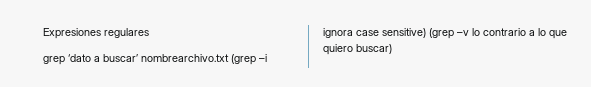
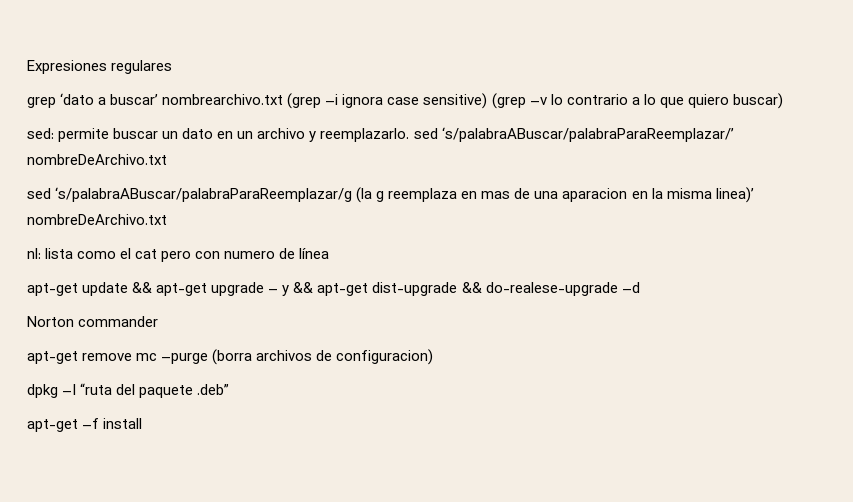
+ sed: permite buscar un dato en un archivo y reemplazarlo. sed ‘s/palabraABuscar/palabraParaReemplazar/’ nombreDeArchivo.txt
+ sed ‘s/palabraABuscar/palabraParaReemplazar/g (la g reemplaza en mas de una aparacion en la misma linea)’ nombreDeArchivo.txt
+ nl: lista como el cat pero con numero de línea
+ apt-get update && apt-get upgrade – y && apt-get dist-upgrade && do-realese-upgrade –d
+ Norton commander
+ apt-get remove mc –purge (borra archivos de configuracion)
+ dpkg –I “ruta del paquete .deb”
+ apt-get –f install

